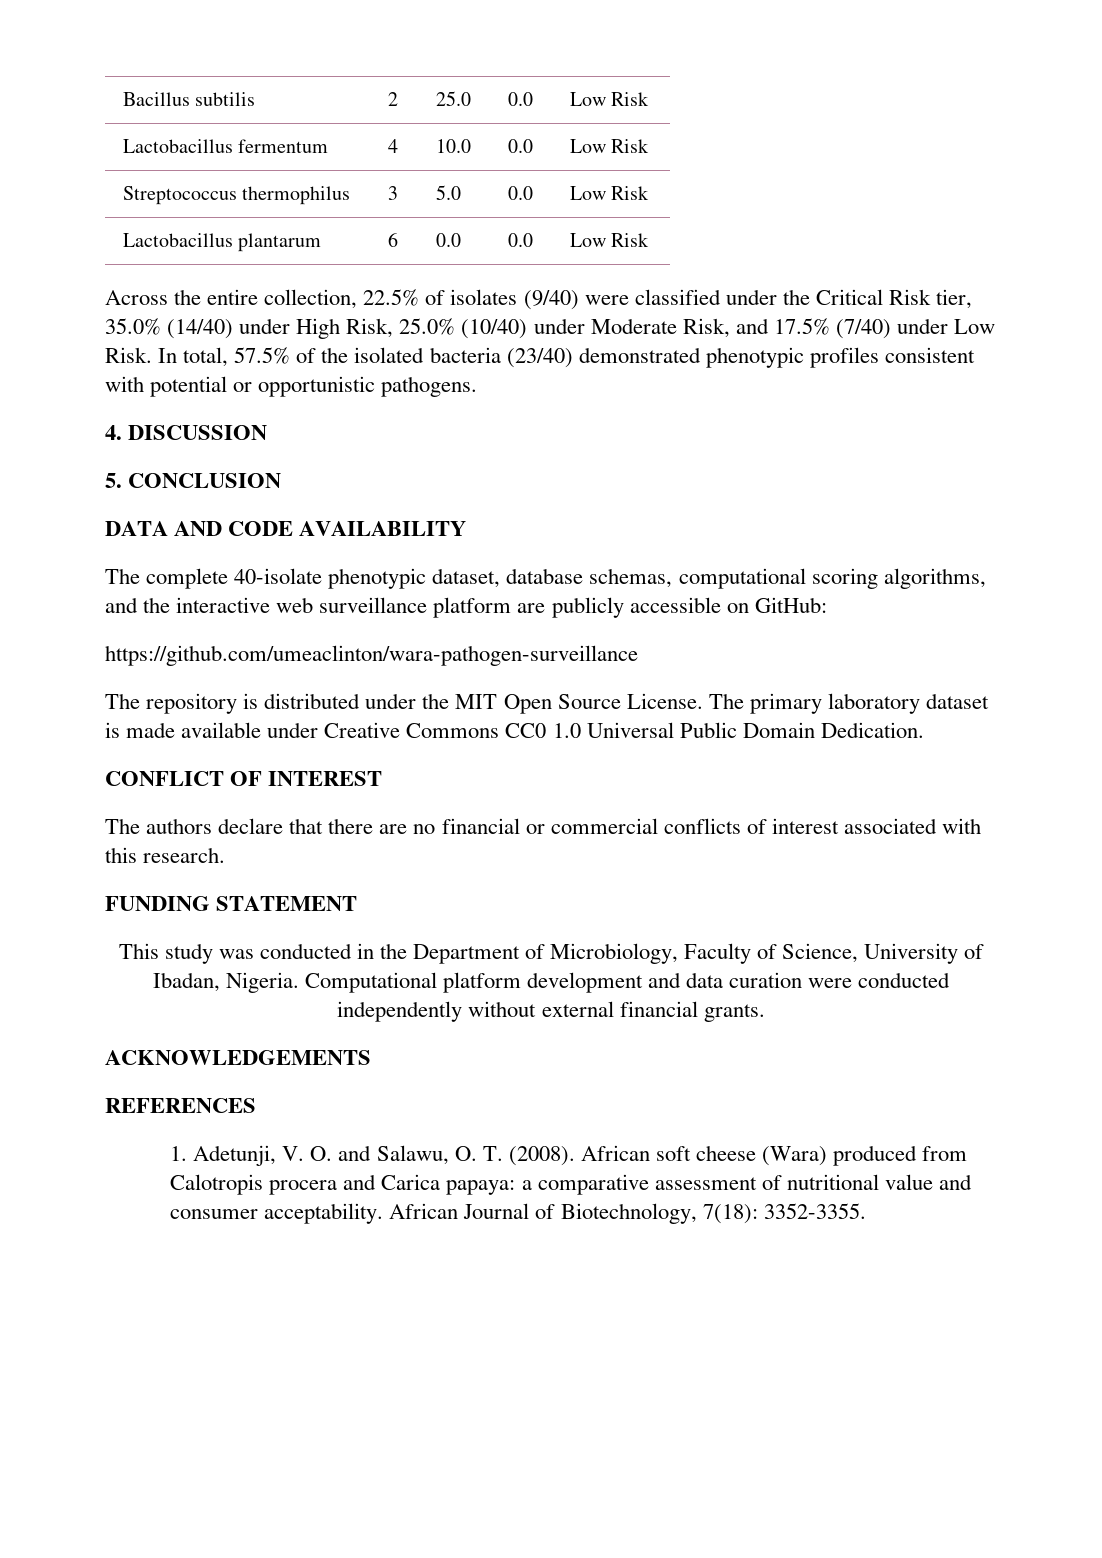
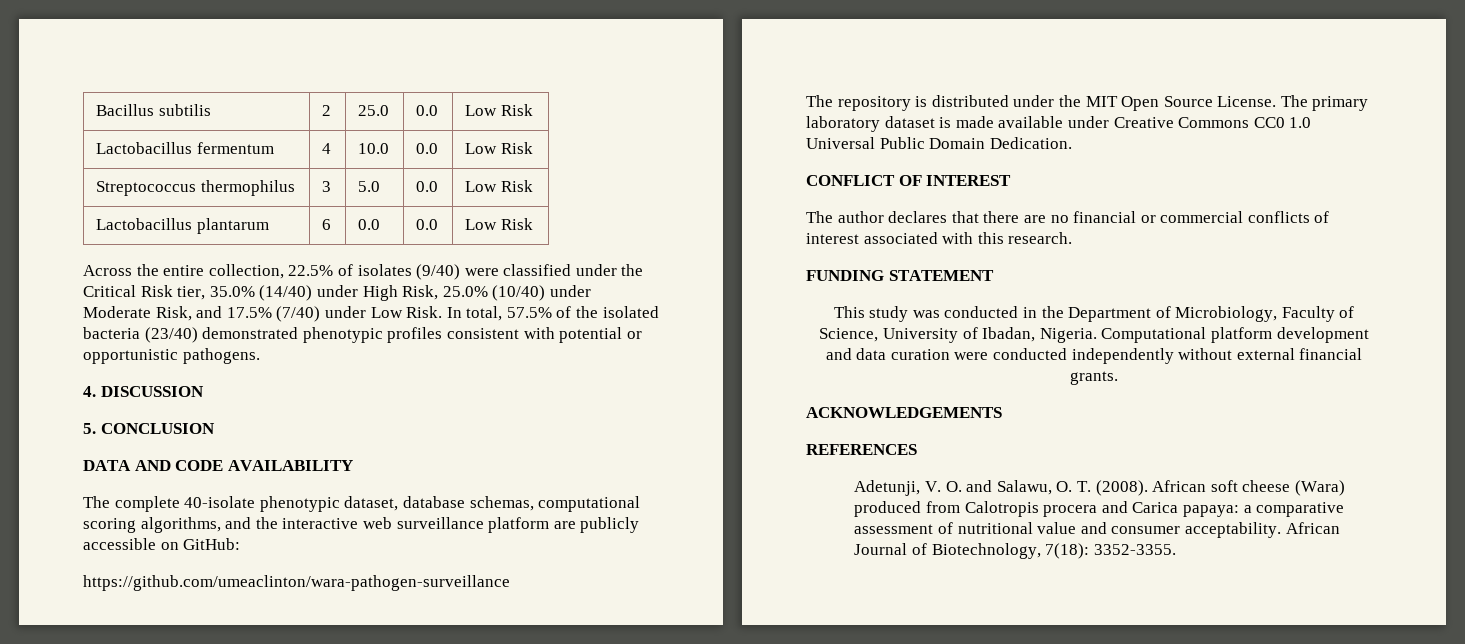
- The authors declare that there are no financial or commercial conflicts of interest associated with this research.
+ The author declares that there are no financial or commercial conflicts of interest associated with this research.
- 1. Adetunji, V. O. and Salawu, O. T. (2008).
+ Adetunji, V. O. and Salawu, O. T. (2008).

